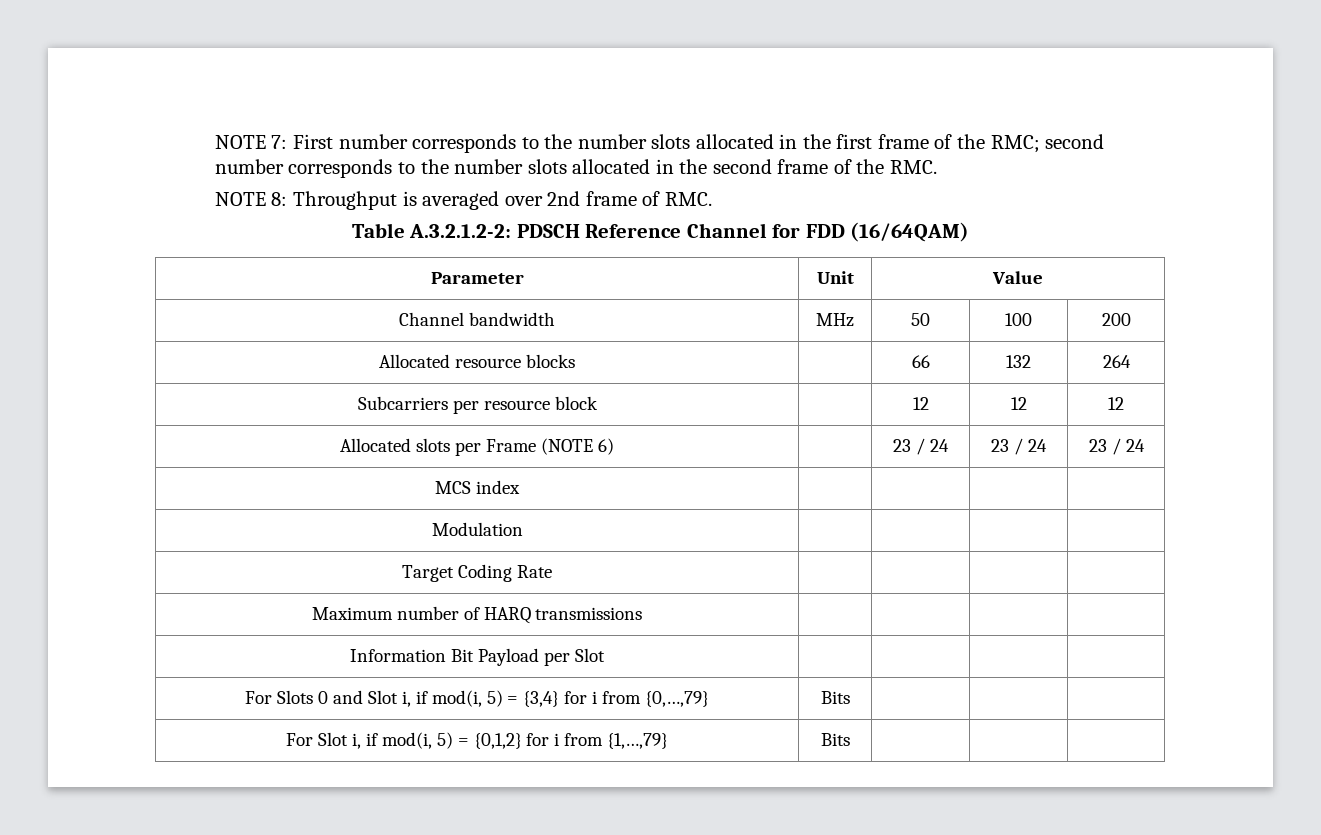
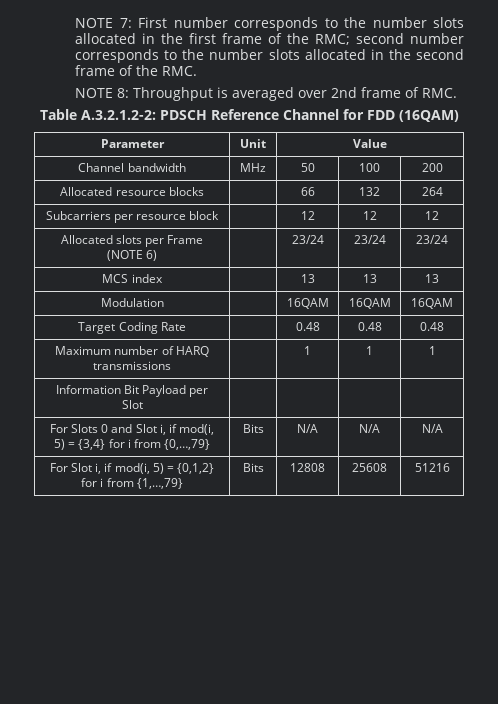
- Table A.3.2.1.2-2: PDSCH Reference Channel for FDD (16/64QAM)
+ Table A.3.2.1.2-2: PDSCH Reference Channel for FDD (16QAM)
- Allocated slots per Frame (NOTE 6) | | 23 / 24 | 23 / 24 | 23 / 24
- MCS index | | | |
- Modulation | | | |
+ Allocated slots per Frame (NOTE 6) | | 23/24 | 23/24 | 23/24
+ MCS index | | 13 | 13 | 13
+ Modulation | | 16QAM | 16QAM | 16QAM
- Target Coding Rate | | | |
+ Target Coding Rate | | 0.48 | 0.48 | 0.48
- Maximum number of HARQ transmissions | | | |
+ Maximum number of HARQ transmissions | | 1 | 1 | 1
- For Slots 0 and Slot i, if mod(i, 5) = {3,4} for i from {0,…,79} | Bits | | |
+ For Slots 0 and Slot i, if mod(i, 5) = {3,4} for i from {0,…,79} | Bits | N/A | N/A | N/A
- For Slot i, if mod(i, 5) = {0,1,2} for i from {1,…,79} | Bits | | |
+ For Slot i, if mod(i, 5) = {0,1,2} for i from {1,…,79} | Bits | 12808 | 25608 | 51216

